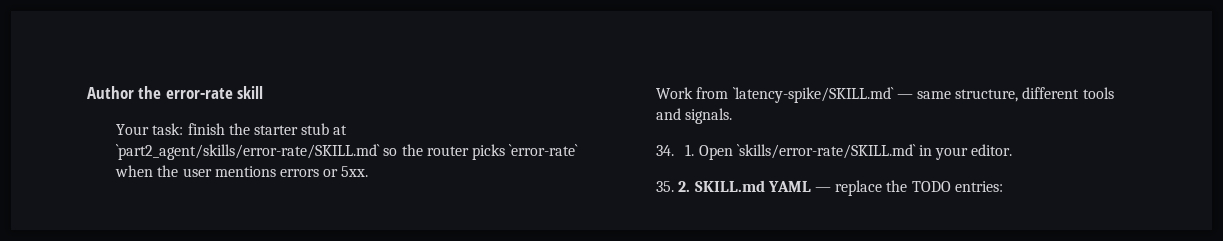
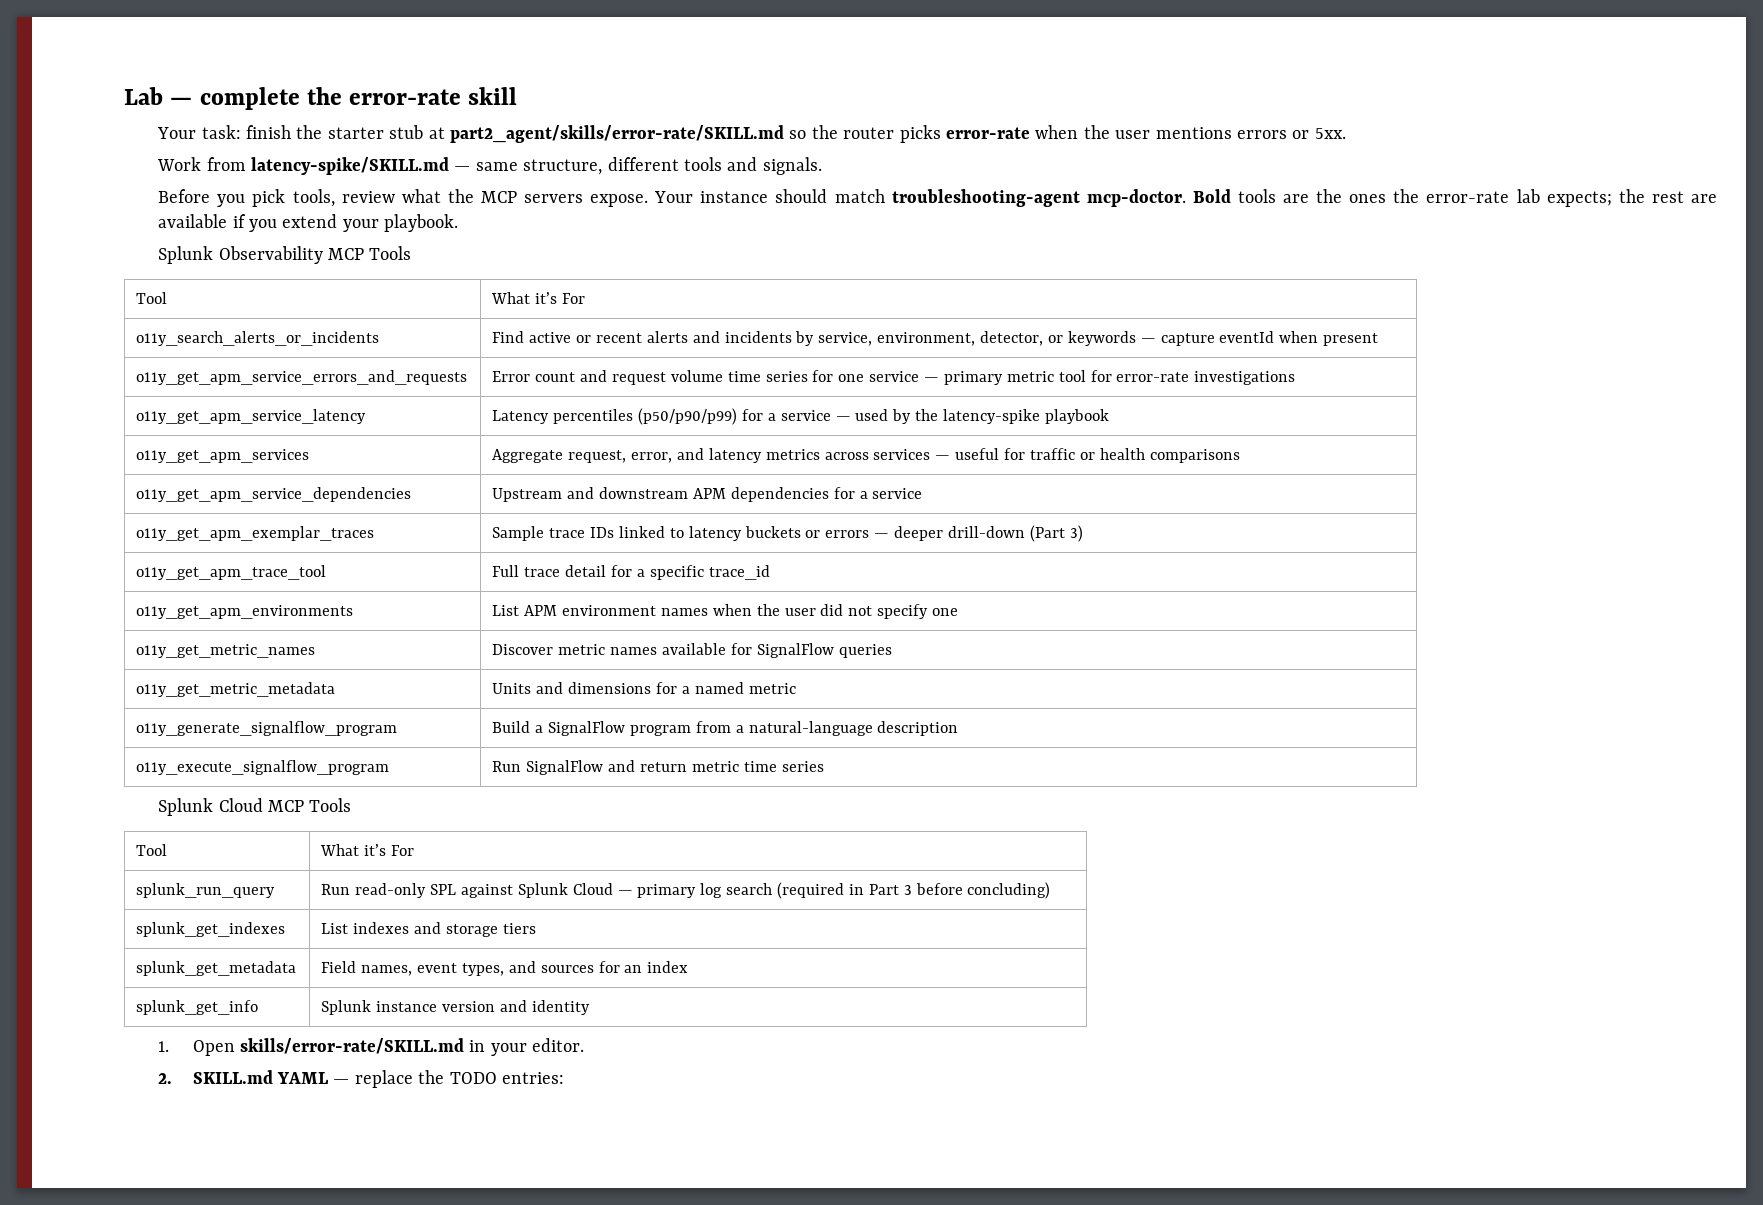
- Author the error-rate skill
+ Lab — complete the error-rate skill
- Your task: finish the starter stub at `part2_agent/skills/error-rate/SKILL.md` so the router picks `error-rate` when the user mentions errors or 5xx.
+ Your task: finish the starter stub at part2_agent/skills/error-rate/SKILL.md so the router picks error-rate when the user mentions errors or 5xx.
- Work from `latency-spike/SKILL.md` — same structure, different tools and signals.
+ Work from latency-spike/SKILL.md — same structure, different tools and signals.
- 34. 1. Open `skills/error-rate/SKILL.md` in your editor.
+ Before you pick tools, review what the MCP servers expose. Your instance should match troubleshooting-agent mcp-doctor. Bold tools are the ones the error-rate lab expects; the rest are available if you extend your playbook.
+ Splunk Observability MCP Tools
+ Tool | What it’s For
+ o11y_search_alerts_or_incidents | Find active or recent alerts and incidents by service, environment, detector, or keywords — capture eventId when present
+ o11y_get_apm_service_errors_and_requests | Error count and request volume time series for one service — primary metric tool for error-rate investigations
+ o11y_get_apm_service_latency | Latency percentiles (p50/p90/p99) for a service — used by the latency-spike playbook
+ o11y_get_apm_services | Aggregate request, error, and latency metrics across services — useful for traffic or health comparisons
+ o11y_get_apm_service_dependencies | Upstream and downstream APM dependencies for a service
+ o11y_get_apm_exemplar_traces | Sample trace IDs linked to latency buckets or errors — deeper drill-down (Part 3)
+ o11y_get_apm_trace_tool | Full trace detail for a specific trace_id
+ o11y_get_apm_environments | List APM environment names when the user did not specify one
+ o11y_get_metric_names | Discover metric names available for SignalFlow queries
+ o11y_get_metric_metadata | Units and dimensions for a named metric
+ o11y_generate_signalflow_program | Build a SignalFlow program from a natural-language description
+ o11y_execute_signalflow_program | Run SignalFlow and return metric time series
+ Splunk Cloud MCP Tools
+ Tool | What it’s For
+ splunk_run_query | Run read-only SPL against Splunk Cloud — primary log search (required in Part 3 before concluding)
+ splunk_get_indexes | List indexes and storage tiers
+ splunk_get_metadata | Field names, event types, and sources for an index
+ splunk_get_info | Splunk instance version and identity
+ 1. Open skills/error-rate/SKILL.md in your editor.
- 35. 2. SKILL.md YAML — replace the TODO entries:
+ 2. SKILL.md YAML — replace the TODO entries:

